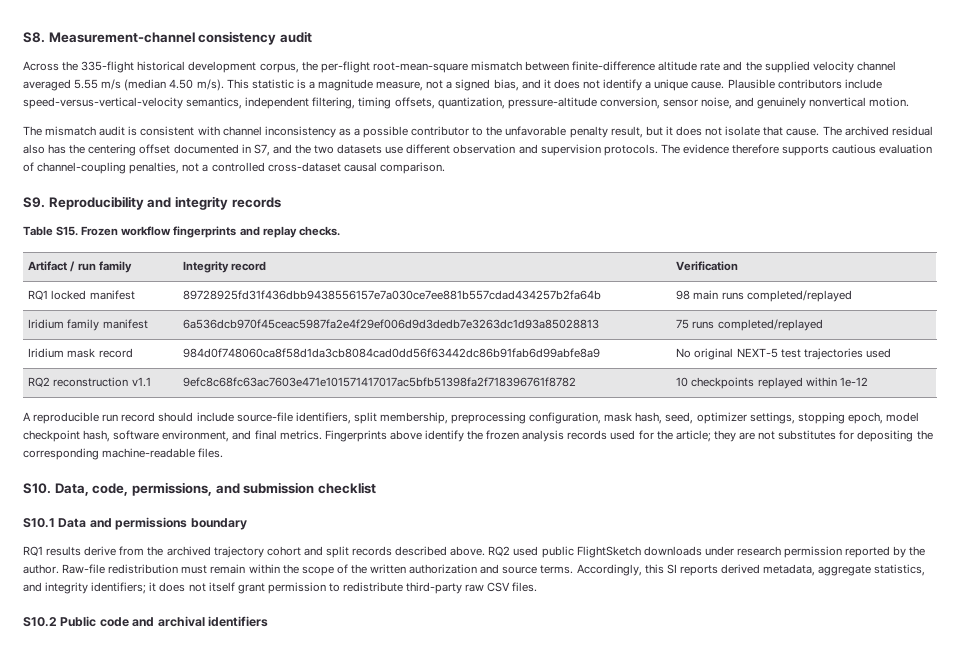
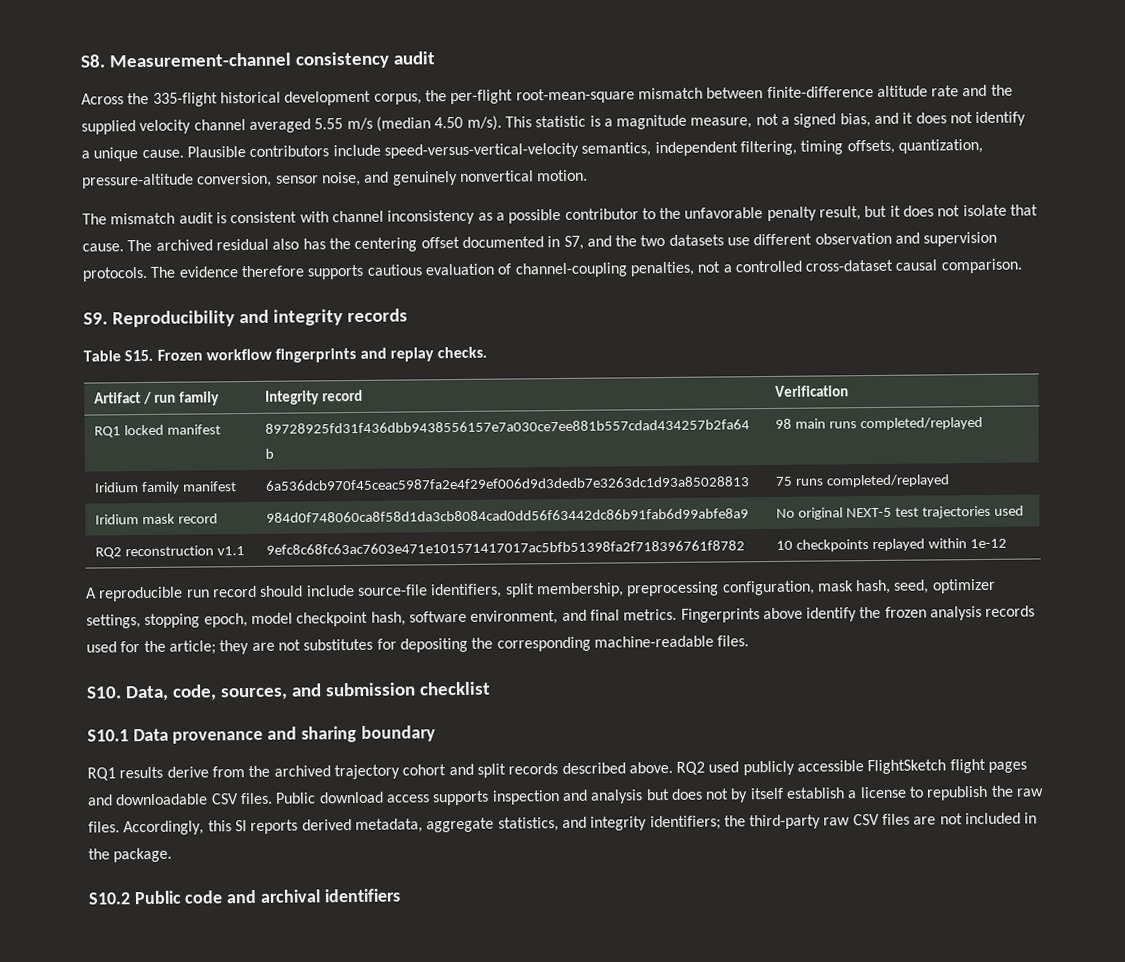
- S10. Data, code, permissions, and submission checklist
+ S10. Data, code, sources, and submission checklist
- S10.1 Data and permissions boundary
+ S10.1 Data provenance and sharing boundary
- RQ2 used public FlightSketch downloads under research permission reported by the author. Raw-file redistribution must remain within the scope of the written authorization and source terms.
+ RQ2 used publicly accessible FlightSketch flight pages and downloadable CSV files. Public download access supports inspection and analysis but does not by itself establish a license to republish the raw files.
- Accordingly, this SI reports derived metadata, aggregate statistics, and integrity identifiers; it does not itself grant permission to redistribute third-party raw CSV files.
+ Accordingly, this SI reports derived metadata, aggregate statistics, and integrity identifiers; the third-party raw CSV files are not included in the package.

